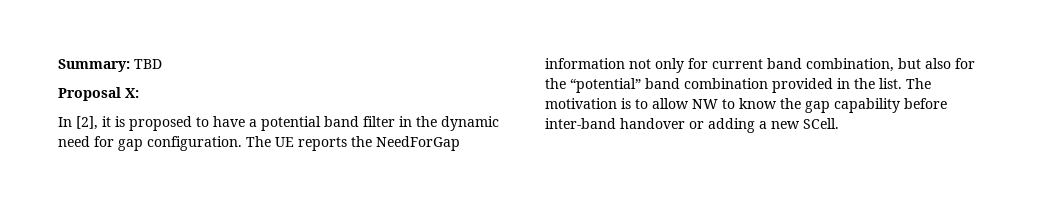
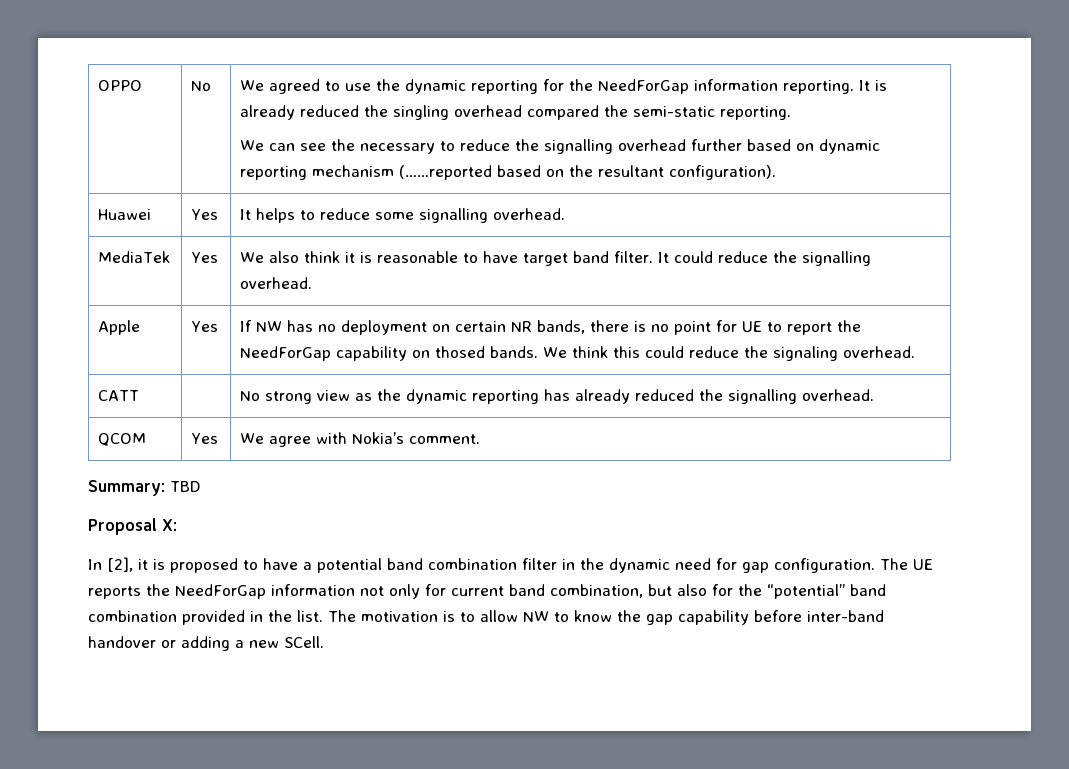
+ OPPO | No | We agreed to use the dynamic reporting for the NeedForGap information reporting. It is already reduced the singling overhead compared the semi-static reporting.
+ We can see the necessary to reduce the signalling overhead further based on dynamic reporting mechanism (……reported based on the resultant configuration).
+ Huawei | Yes | It helps to reduce some signalling overhead.
+ MediaTek | Yes | We also think it is reasonable to have target band filter. It could reduce the signalling overhead.
+ Apple | Yes | If NW has no deployment on certain NR bands, there is no point for UE to report the NeedForGap capability on thosed bands. We think this could reduce the signaling overhead.
+ CATT | | No strong view as the dynamic reporting has already reduced the signalling overhead.
+ QCOM | Yes | We agree with Nokia’s comment.
- In [2], it is proposed to have a potential band filter in the dynamic need for gap configuration.
+ In [2], it is proposed to have a potential band combination filter in the dynamic need for gap configuration.

